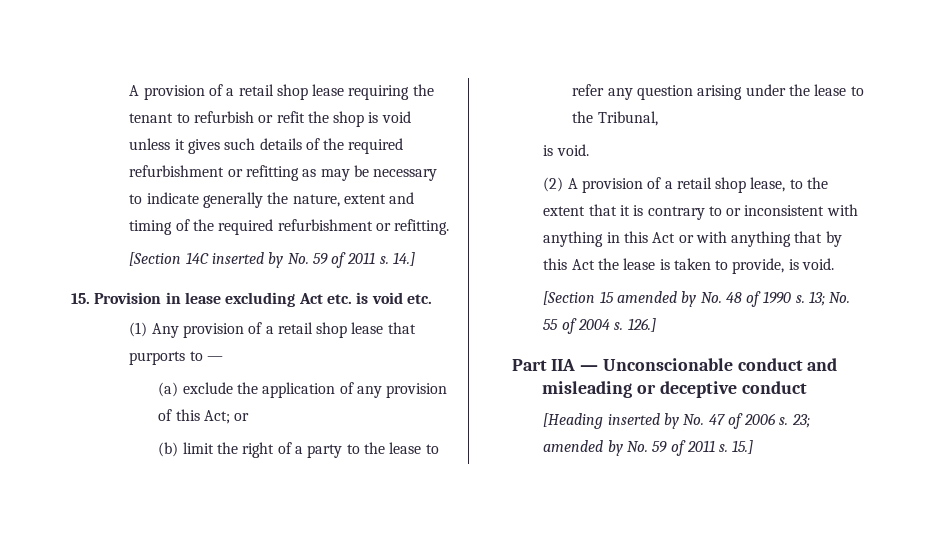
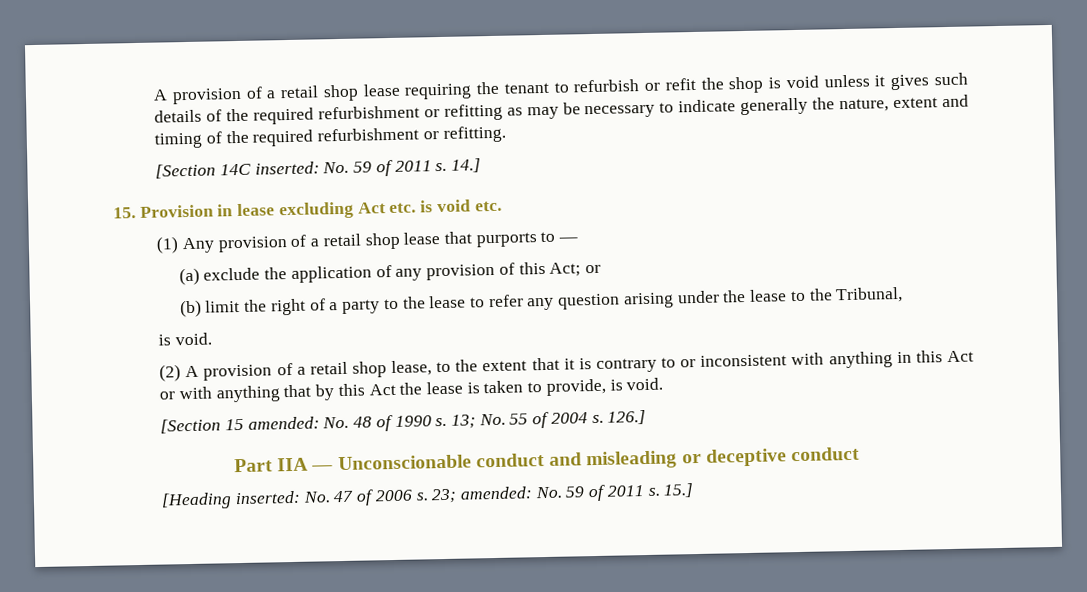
- [Section 14C inserted by No. 59 of 2011 s.
+ [Section 14C inserted: No. 59 of 2011 s.
- [Section 15 amended by No. 48 of 1990 s.
+ [Section 15 amended: No. 48 of 1990 s.
- [Heading inserted by No. 47 of 2006 s.
+ [Heading inserted: No. 47 of 2006 s.
- 23; amended by No. 59 of 2011 s.
+ 23; amended: No. 59 of 2011 s.

